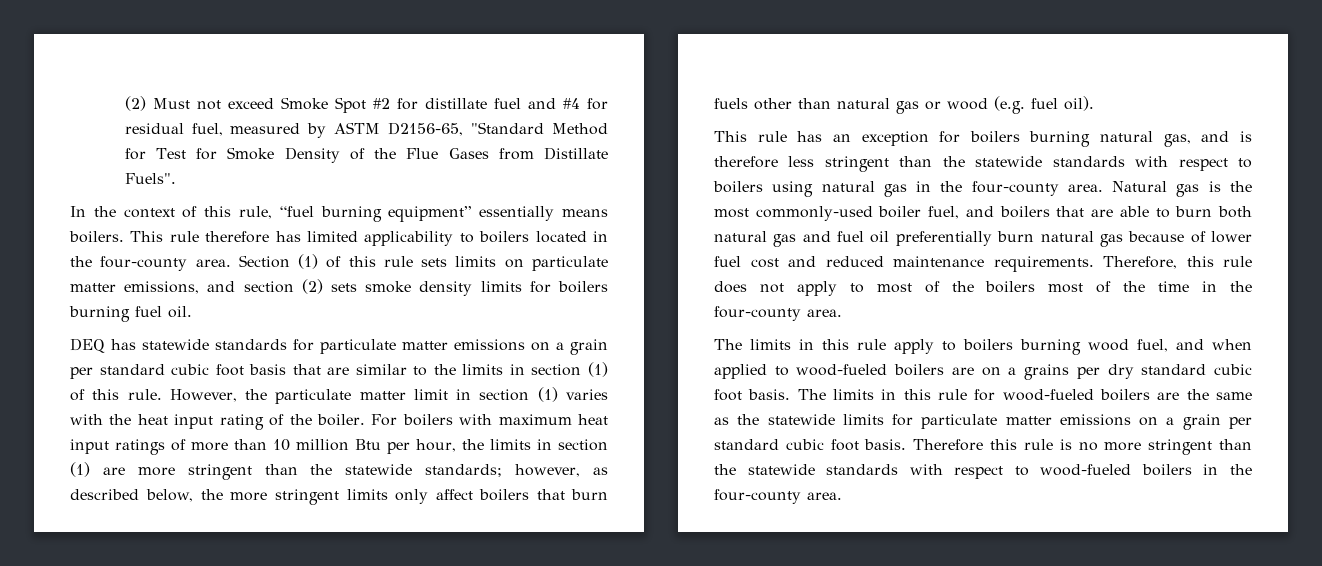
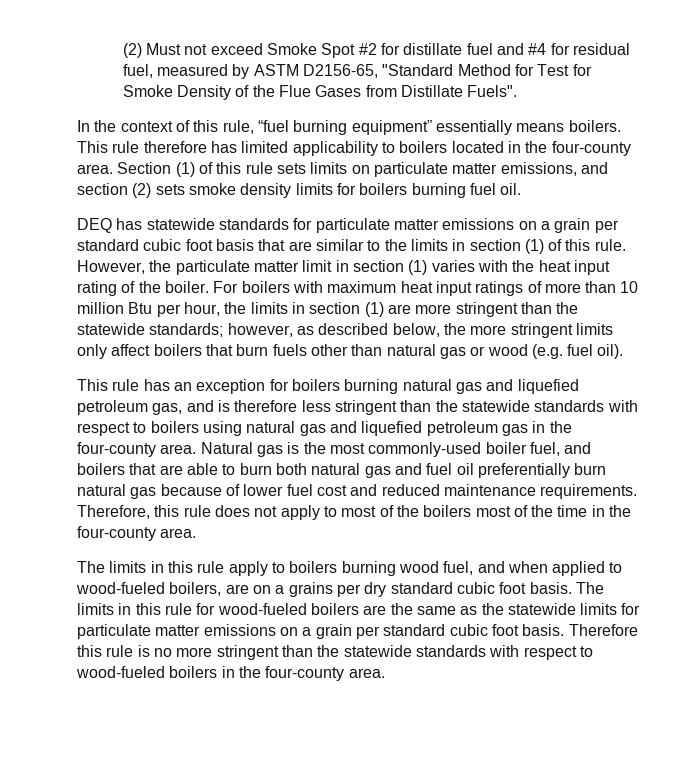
- This rule has an exception for boilers burning natural gas, and is therefore less stringent than the statewide standards with respect to boilers using natural gas in the four-county area.
+ This rule has an exception for boilers burning natural gas and liquefied petroleum gas, and is therefore less stringent than the statewide standards with respect to boilers using natural gas and liquefied petroleum gas in the four-county area.
- The limits in this rule apply to boilers burning wood fuel, and when applied to wood-fueled boilers are on a grains per dry standard cubic foot basis.
+ The limits in this rule apply to boilers burning wood fuel, and when applied to wood-fueled boilers, are on a grains per dry standard cubic foot basis.

